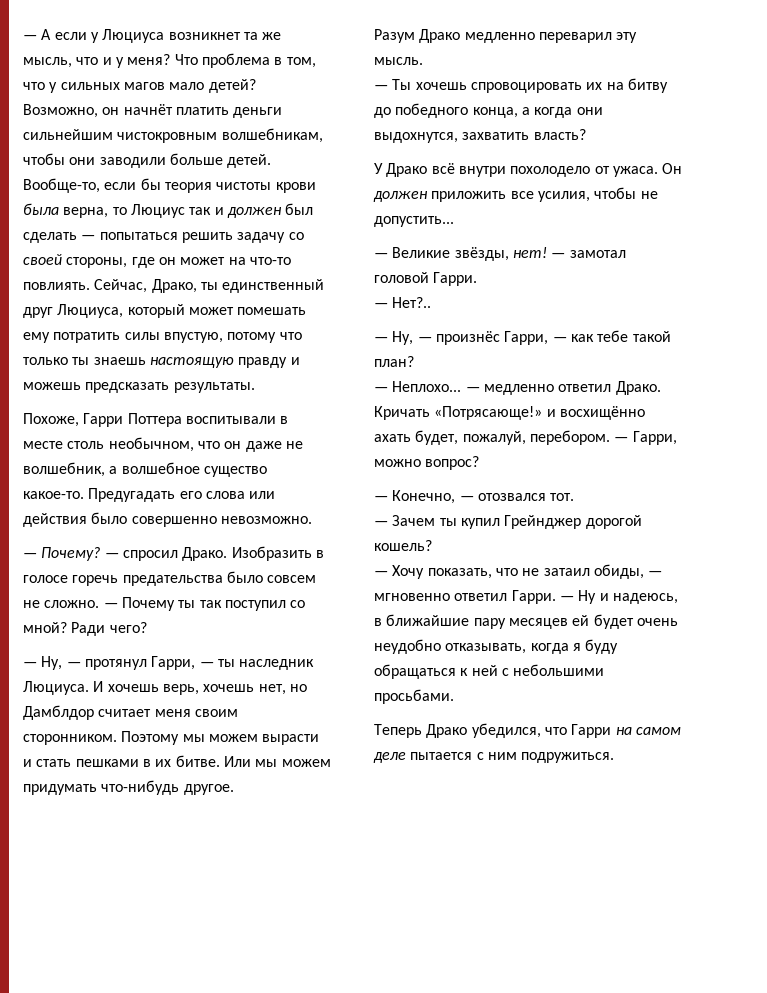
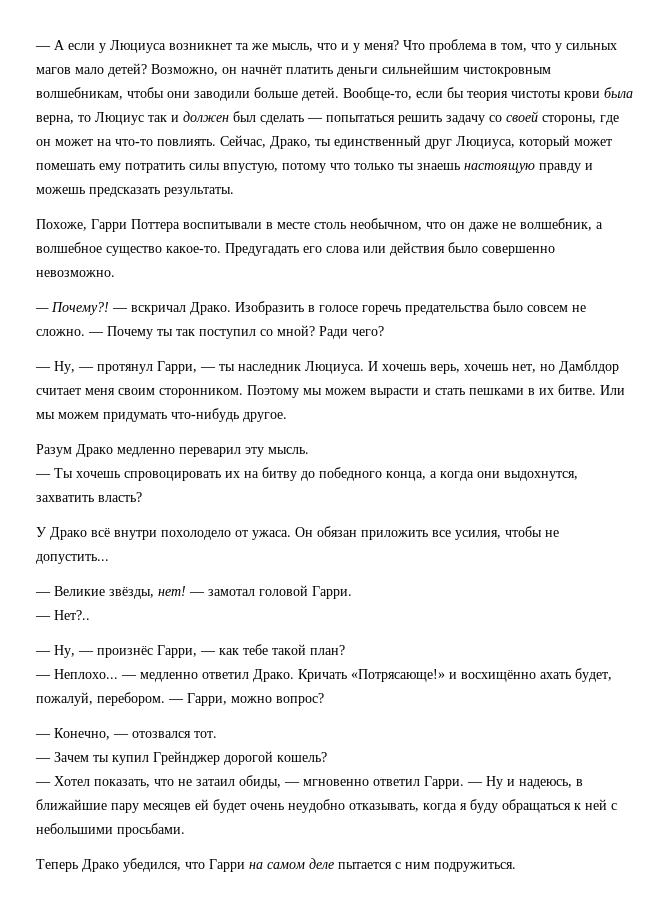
- — Почему? — спросил Драко.
+ — Почему?! — вскричал Драко.
- Он должен приложить все усилия, чтобы не допустить...
+ Он обязан приложить все усилия, чтобы не допустить...
- — Хочу показать, что не затаил обиды, — мгновенно ответил Гарри.
+ — Хотел показать, что не затаил обиды, — мгновенно ответил Гарри.

